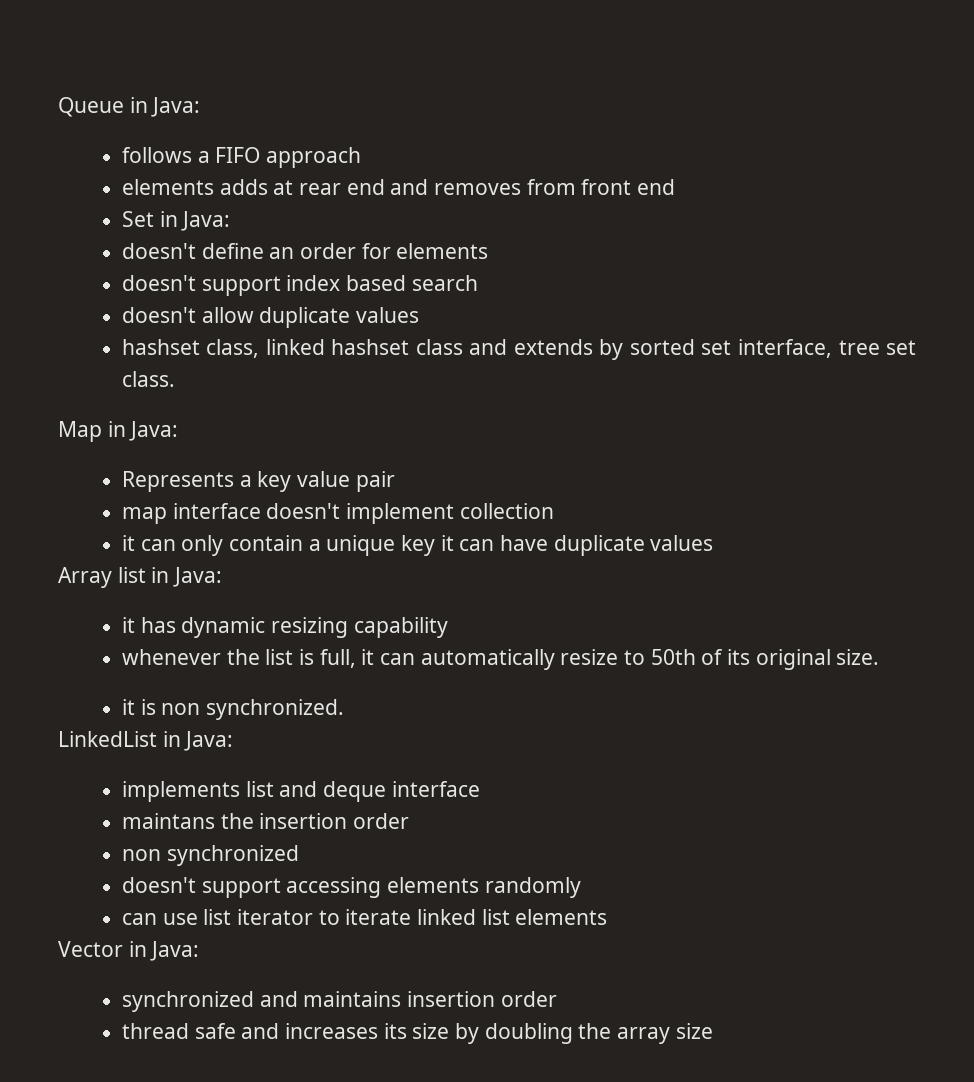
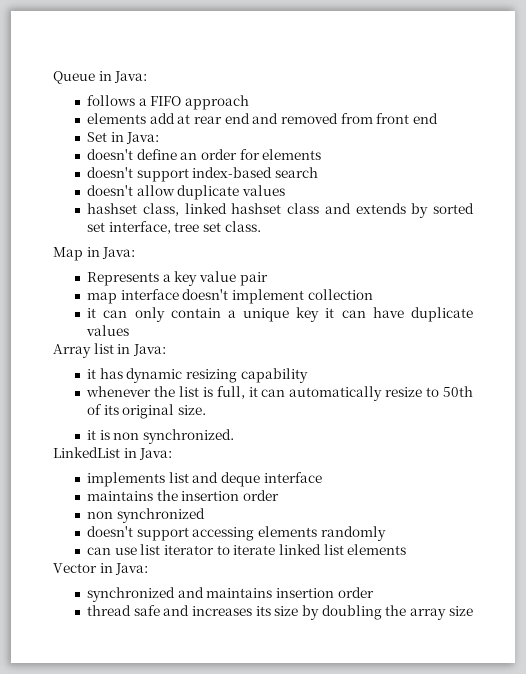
- elements adds at rear end and removes from front end
+ elements add at rear end and removed from front end
- doesn't support index based search
+ doesn't support index-based search
- maintans the insertion order
+ maintains the insertion order

